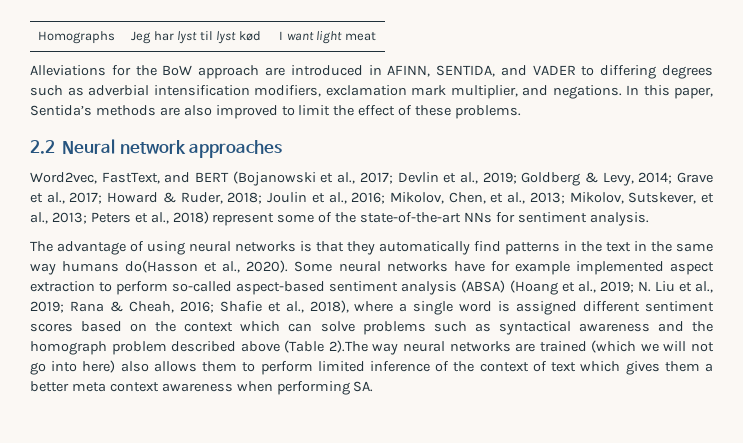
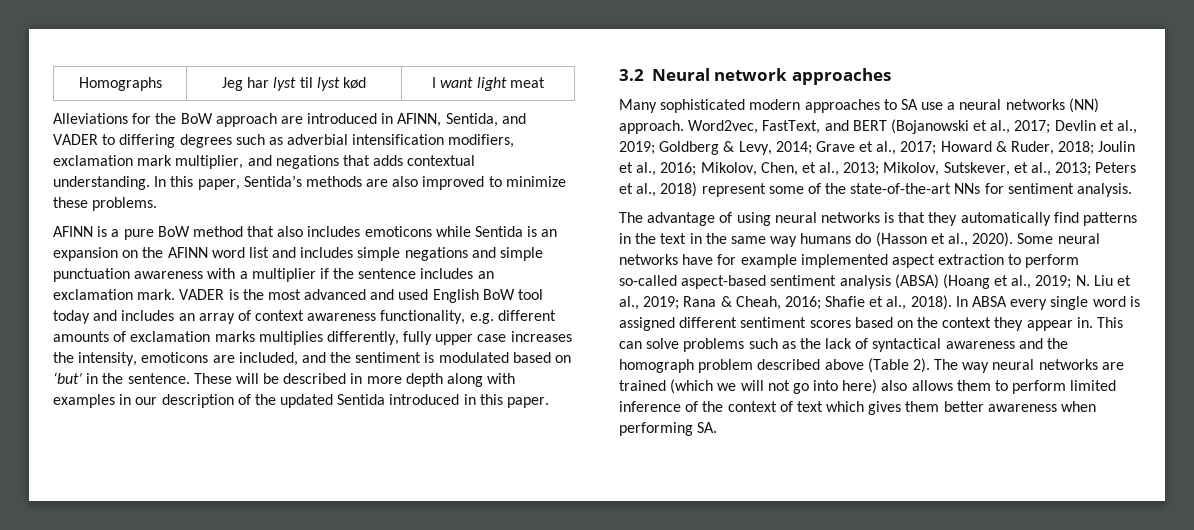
- Alleviations for the BoW approach are introduced in AFINN, SENTIDA, and VADER to differing degrees such as adverbial intensification modifiers, exclamation mark multiplier, and negations.
+ Alleviations for the BoW approach are introduced in AFINN, Sentida, and VADER to differing degrees such as adverbial intensification modifiers, exclamation mark multiplier, and negations that adds contextual understanding.
- In this paper, Sentida’s methods are also improved to limit the effect of these problems.
- 2.2 Neural network approaches
- Word2vec, FastText, and BERT (Bojanowski et al., 2017; Devlin et al., 2019; Goldberg & Levy, 2014; Grave et al., 2017; Howard & Ruder, 2018; Joulin et al., 2016; Mikolov, Chen, et al., 2013; Mikolov, Sutskever, et al., 2013; Peters et al., 2018) represent some of the state-of-the-art NNs for sentiment analysis.
+ In this paper, Sentida’s methods are also improved to minimize these problems.
+ AFINN is a pure BoW method that also includes emoticons while Sentida is an expansion on the AFINN word list and includes simple negations and simple punctuation awareness with a multiplier if the sentence includes an exclamation mark. VADER is the most advanced and used English BoW tool today and includes an array of context awareness functionality, e.g. different amounts of exclamation marks multiplies differently, fully upper case increases the intensity, emoticons are included, and the sentiment is modulated based on ‘but’ in the sentence. These will be described in more depth along with examples in our description of the updated Sentida introduced in this paper.
+ 3.2 Neural network approaches
+ Many sophisticated modern approaches to SA use a neural networks (NN) approach. Word2vec, FastText, and BERT (Bojanowski et al., 2017; Devlin et al., 2019; Goldberg & Levy, 2014; Grave et al., 2017; Howard & Ruder, 2018; Joulin et al., 2016; Mikolov, Chen, et al., 2013; Mikolov, Sutskever, et al., 2013; Peters et al., 2018) represent some of the state-of-the-art NNs for sentiment analysis.
- The advantage of using neural networks is that they automatically find patterns in the text in the same way humans do(Hasson et al., 2020).
+ The advantage of using neural networks is that they automatically find patterns in the text in the same way humans do (Hasson et al., 2020).
- Shafie et al., 2018), where a single word is assigned different sentiment scores based on the context which can solve problems such as syntactical awareness and the homograph problem described above (Table 2).The way neural networks are trained (which we will not go into here) also allows them to perform limited inference of the context of text which gives them a better meta context awareness when performing SA.
+ Shafie et al., 2018). In ABSA every single word is assigned different sentiment scores based on the context they appear in. This can solve problems such as the lack of syntactical awareness and the homograph problem described above (Table 2). The way neural networks are trained (which we will not go into here) also allows them to perform limited inference of the context of text which gives them better awareness when performing SA.

